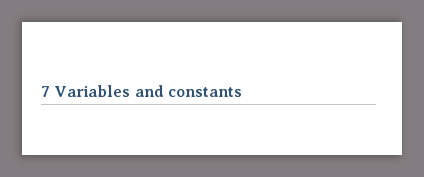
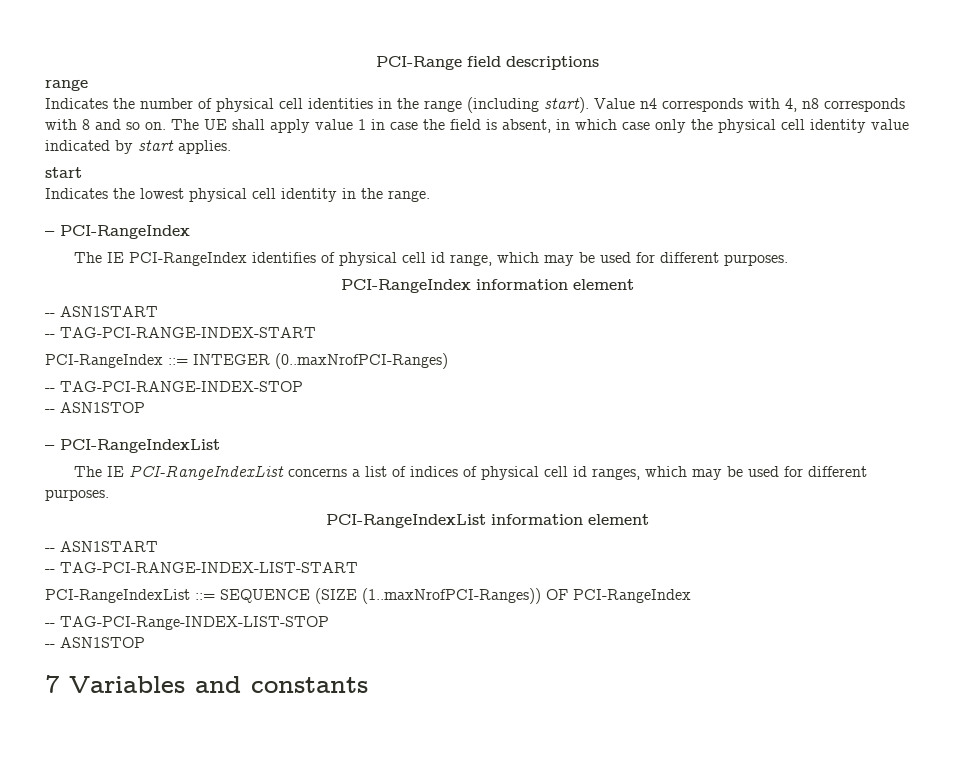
+ PCI-Range field descriptions
+ range
+ Indicates the number of physical cell identities in the range (including start). Value n4 corresponds with 4, n8 corresponds with 8 and so on. The UE shall apply value 1 in case the field is absent, in which case only the physical cell identity value indicated by start applies.
+ start
+ Indicates the lowest physical cell identity in the range.
+ – PCI-RangeIndex
+ The IE PCI-RangeIndex identifies of physical cell id range, which may be used for different purposes.
+ PCI-RangeIndex information element
+ -- ASN1START
+ -- TAG-PCI-RANGE-INDEX-START
+ PCI-RangeIndex ::= INTEGER (0..maxNrofPCI-Ranges)
+ -- TAG-PCI-RANGE-INDEX-STOP
+ -- ASN1STOP
+ – PCI-RangeIndexList
+ The IE PCI-RangeIndexList concerns a list of indices of physical cell id ranges, which may be used for different purposes.
+ PCI-RangeIndexList information element
+ -- ASN1START
+ -- TAG-PCI-RANGE-INDEX-LIST-START
+ PCI-RangeIndexList ::= SEQUENCE (SIZE (1..maxNrofPCI-Ranges)) OF PCI-RangeIndex
+ -- TAG-PCI-Range-INDEX-LIST-STOP
+ -- ASN1STOP

